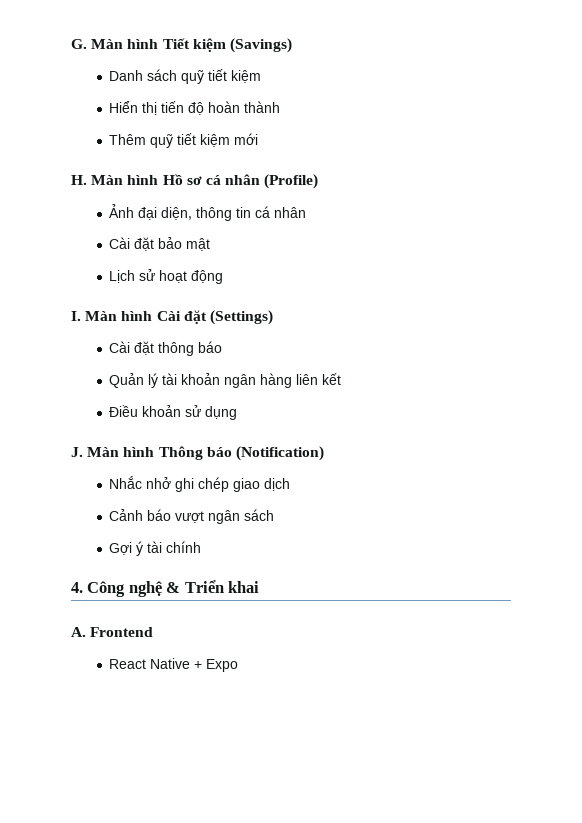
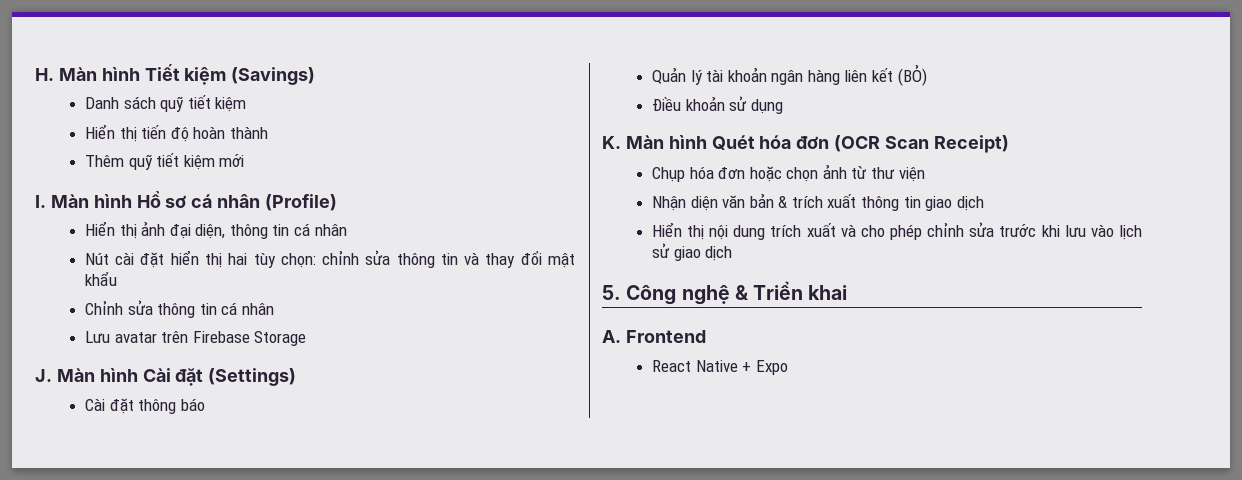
- G. Màn hình Tiết kiệm (Savings)
+ H. Màn hình Tiết kiệm (Savings)
- H. Màn hình Hồ sơ cá nhân (Profile)
+ I. Màn hình Hồ sơ cá nhân (Profile)
- Ảnh đại diện, thông tin cá nhân
+ Hiển thị ảnh đại diện, thông tin cá nhân
- Cài đặt bảo mật
- Lịch sử hoạt động
- I. Màn hình Cài đặt (Settings)
+ Nút cài đặt hiển thị hai tùy chọn: chỉnh sửa thông tin và thay đổi mật khẩu
+ Chỉnh sửa thông tin cá nhân
+ Lưu avatar trên Firebase Storage
+ J. Màn hình Cài đặt (Settings)
- Quản lý tài khoản ngân hàng liên kết
+ Quản lý tài khoản ngân hàng liên kết (BỎ)
- J. Màn hình Thông báo (Notification)
- Nhắc nhở ghi chép giao dịch
- Cảnh báo vượt ngân sách
- Gợi ý tài chính
- 4. Công nghệ & Triển khai
+ K. Màn hình Quét hóa đơn (OCR Scan Receipt)
+ Chụp hóa đơn hoặc chọn ảnh từ thư viện
+ Nhận diện văn bản & trích xuất thông tin giao dịch
+ Hiển thị nội dung trích xuất và cho phép chỉnh sửa trước khi lưu vào lịch sử giao dịch
+ 5. Công nghệ & Triển khai

